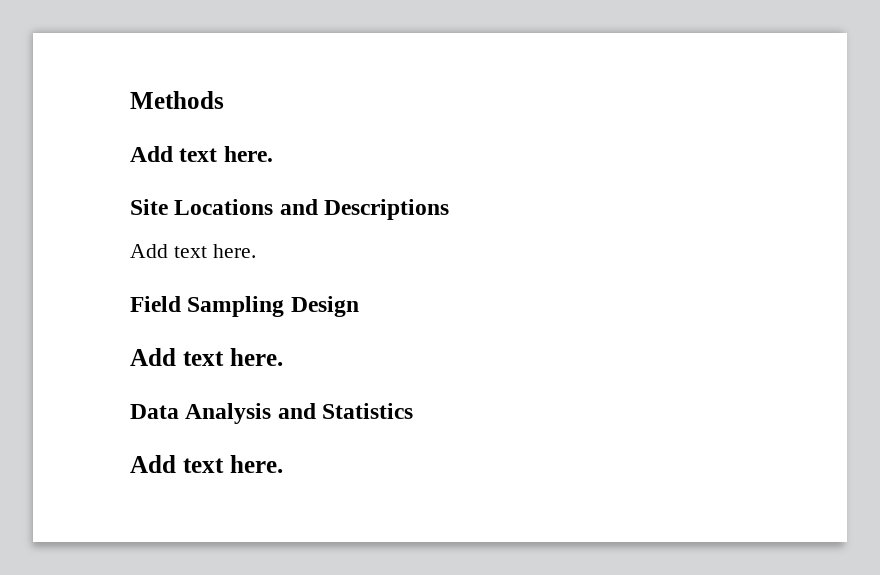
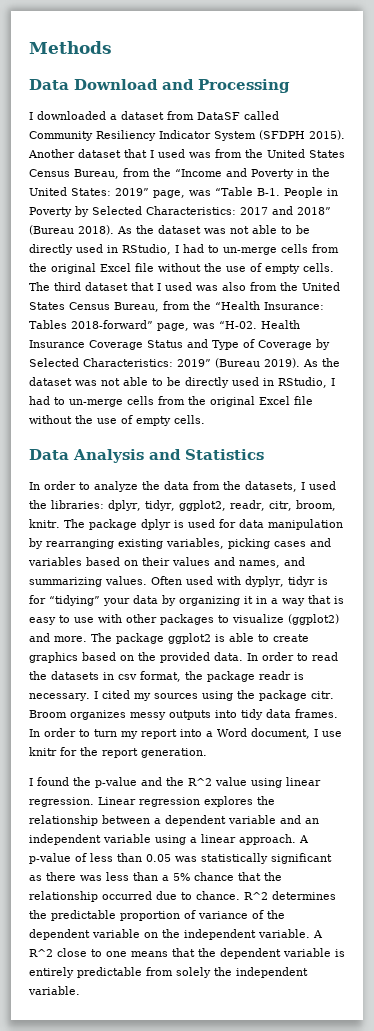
  Methods
- Add text here.
- Site Locations and Descriptions
- Add text here.
- Field Sampling Design
- Add text here.
+ Data Download and Processing
+ I downloaded a dataset from DataSF called Community Resiliency Indicator System (SFDPH 2015). Another dataset that I used was from the United States Census Bureau, from the “Income and Poverty in the United States: 2019” page, was “Table B-1. People in Poverty by Selected Characteristics: 2017 and 2018” (Bureau 2018). As the dataset was not able to be directly used in RStudio, I had to un-merge cells from the original Excel file without the use of empty cells. The third dataset that I used was also from the United States Census Bureau, from the “Health Insurance: Tables 2018-forward” page, was “H-02. Health Insurance Coverage Status and Type of Coverage by Selected Characteristics: 2019” (Bureau 2019). As the dataset was not able to be directly used in RStudio, I had to un-merge cells from the original Excel file without the use of empty cells.
  Data Analysis and Statistics
- Add text here.
+ In order to analyze the data from the datasets, I used the libraries: dplyr, tidyr, ggplot2, readr, citr, broom, knitr. The package dplyr is used for data manipulation by rearranging existing variables, picking cases and variables based on their values and names, and summarizing values. Often used with dyplyr, tidyr is for “tidying” your data by organizing it in a way that is easy to use with other packages to visualize (ggplot2) and more. The package ggplot2 is able to create graphics based on the provided data. In order to read the datasets in csv format, the package readr is necessary. I cited my sources using the package citr. Broom organizes messy outputs into tidy data frames. In order to turn my report into a Word document, I use knitr for the report generation.
+ I found the p-value and the R^2 value using linear regression. Linear regression explores the relationship between a dependent variable and an independent variable using a linear approach. A p-value of less than 0.05 was statistically significant as there was less than a 5% chance that the relationship occurred due to chance. R^2 determines the predictable proportion of variance of the dependent variable on the independent variable. A R^2 close to one means that the dependent variable is entirely predictable from solely the independent variable.

